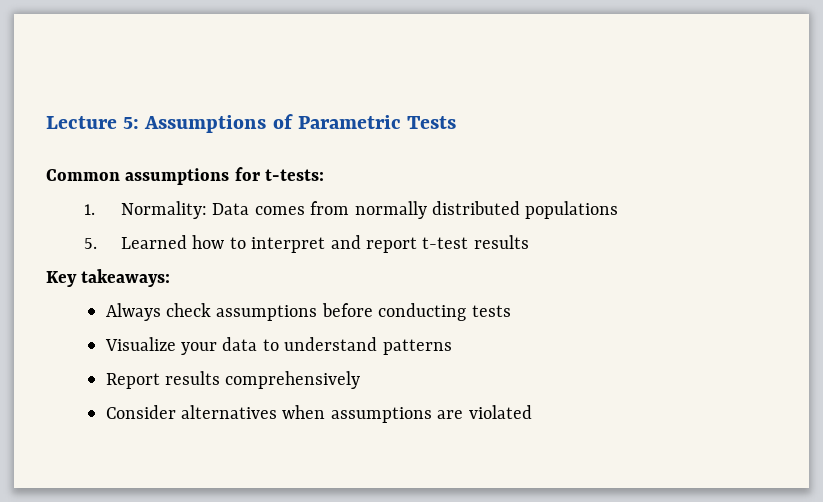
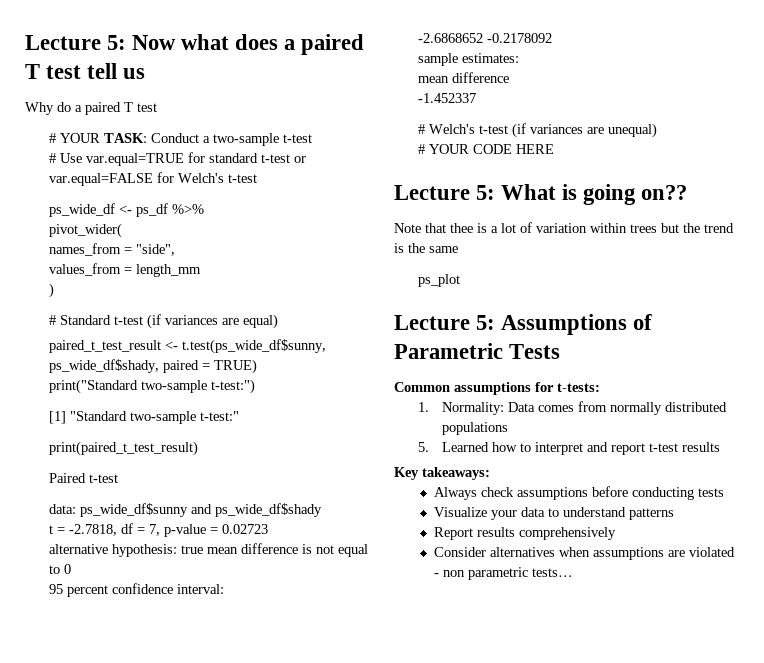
+ Lecture 5: Now what does a paired T test tell us
+ Why do a paired T test
+ # YOUR TASK: Conduct a two-sample t-test
+ # Use var.equal=TRUE for standard t-test or var.equal=FALSE for Welch's t-test
+ ps_wide_df <- ps_df %>%
+ pivot_wider(
+ names_from = "side",
+ values_from = length_mm
+ )
+ # Standard t-test (if variances are equal)
+ paired_t_test_result <- t.test(ps_wide_df$sunny, ps_wide_df$shady, paired = TRUE)
+ print("Standard two-sample t-test:")
+ [1] "Standard two-sample t-test:"
+ print(paired_t_test_result)
+ Paired t-test
+ data: ps_wide_df$sunny and ps_wide_df$shady
+ t = -2.7818, df = 7, p-value = 0.02723
+ alternative hypothesis: true mean difference is not equal to 0
+ 95 percent confidence interval:
+ -2.6868652 -0.2178092
+ sample estimates:
+ mean difference
+ -1.452337
+ # Welch's t-test (if variances are unequal)
+ # YOUR CODE HERE
+ Lecture 5: What is going on??
+ Note that thee is a lot of variation within trees but the trend is the same
+ ps_plot
- Consider alternatives when assumptions are violated
+ Consider alternatives when assumptions are violated - non parametric tests…

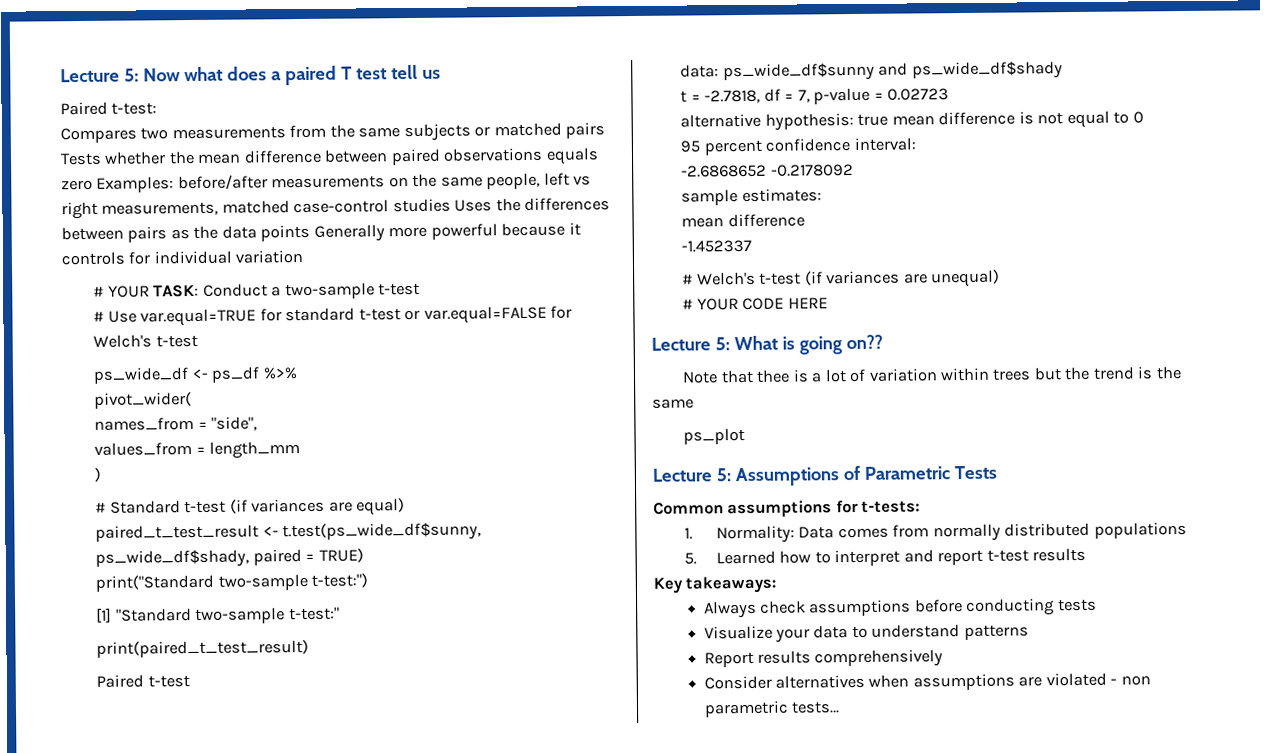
- Why do a paired T test
+ Paired t-test:
+ Compares two measurements from the same subjects or matched pairs Tests whether the mean difference between paired observations equals zero Examples: before/after measurements on the same people, left vs right measurements, matched case-control studies Uses the differences between pairs as the data points Generally more powerful because it controls for individual variation

